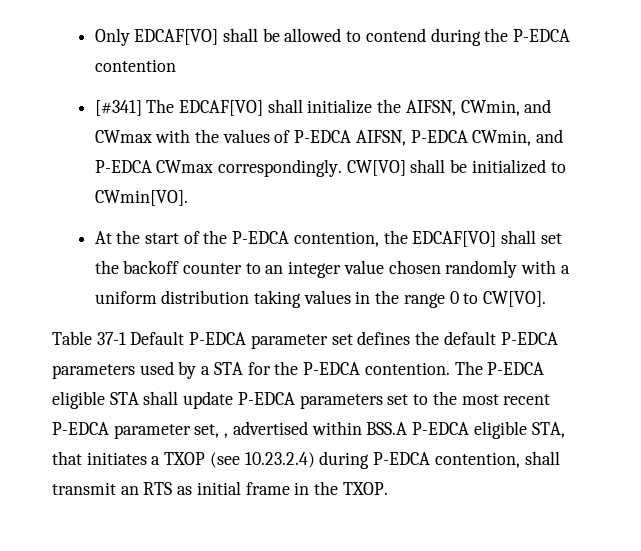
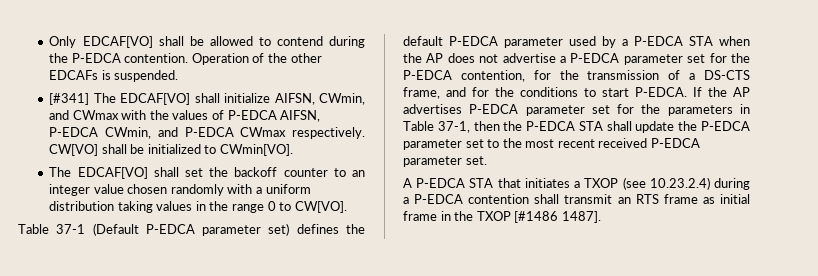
- Only EDCAF[VO] shall be allowed to contend during the P-EDCA contention
+ Only EDCAF[VO] shall be allowed to contend during the P-EDCA contention. Operation of the other EDCAFs is suspended.
- [#341] The EDCAF[VO] shall initialize the AIFSN, CWmin, and CWmax with the values of P-EDCA AIFSN, P-EDCA CWmin, and P-EDCA CWmax correspondingly.
+ [#341] The EDCAF[VO] shall initialize AIFSN, CWmin, and CWmax with the values of P-EDCA AIFSN, P-EDCA CWmin, and P-EDCA CWmax respectively.
- At the start of the P-EDCA contention, the EDCAF[VO] shall set the backoff counter to an integer value chosen randomly with a uniform distribution taking values in the range 0 to CW[VO].
+ The EDCAF[VO] shall set the backoff counter to an integer value chosen randomly with a uniform distribution taking values in the range 0 to CW[VO].
- Table 37-1 Default P-EDCA parameter set defines the default P-EDCA parameters used by a STA for the P-EDCA contention. The P-EDCA eligible STA shall update P-EDCA parameters set to the most recent P-EDCA parameter set, , advertised within BSS.A P-EDCA eligible STA, that initiates a TXOP (see 10.23.2.4) during P-EDCA contention, shall transmit an RTS as initial frame in the TXOP.
+ Table 37-1 (Default P-EDCA parameter set) defines the default P-EDCA parameter used by a P-EDCA STA when the AP does not advertise a P-EDCA parameter set for the P-EDCA contention, for the transmission of a DS-CTS frame, and for the conditions to start P-EDCA. If the AP advertises P-EDCA parameter set for the parameters in Table 37-1, then the P-EDCA STA shall update the P-EDCA parameter set to the most recent received P-EDCA parameter set.
+ A P-EDCA STA that initiates a TXOP (see 10.23.2.4) during a P-EDCA contention shall transmit an RTS frame as initial frame in the TXOP [#1486 1487].

